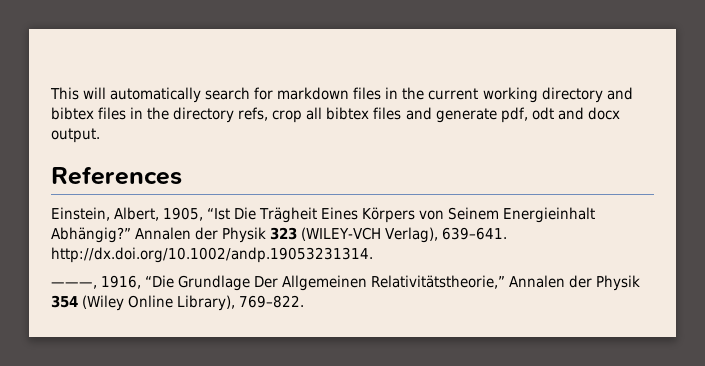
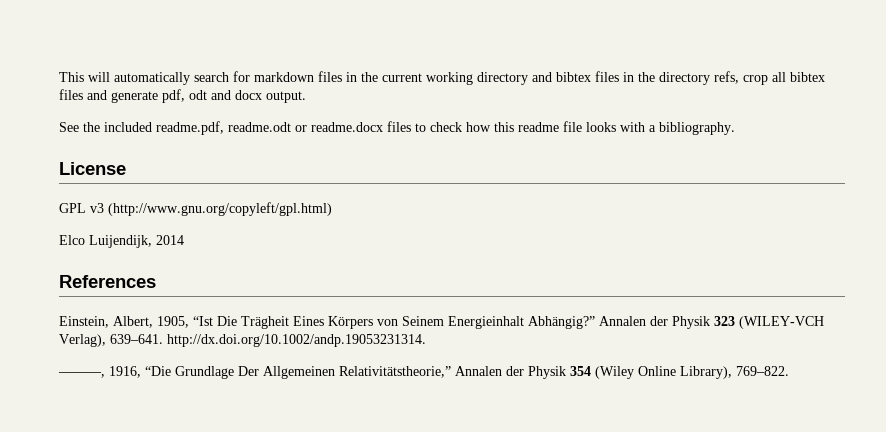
+ See the included readme.pdf, readme.odt or readme.docx files to check how this readme file looks with a bibliography.
+ License
+ GPL v3 (http://www.gnu.org/copyleft/gpl.html)
+ Elco Luijendijk, 2014

